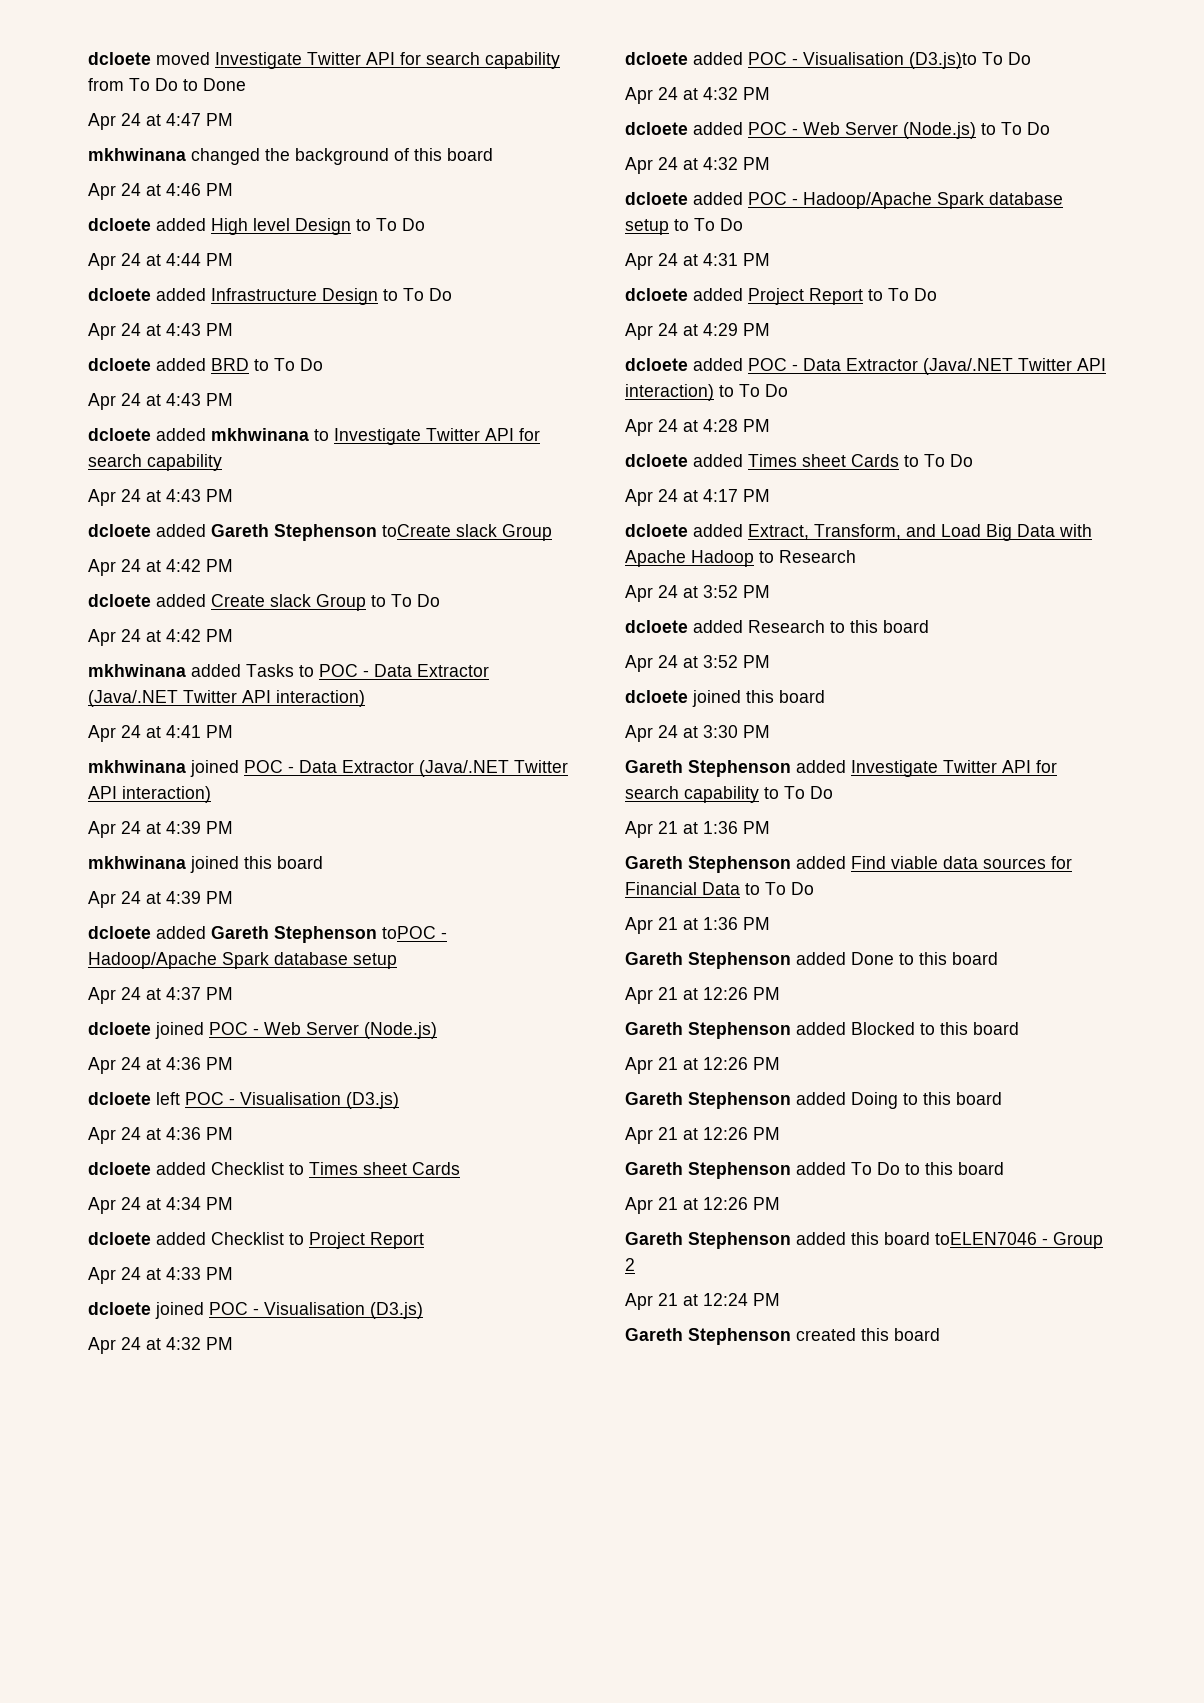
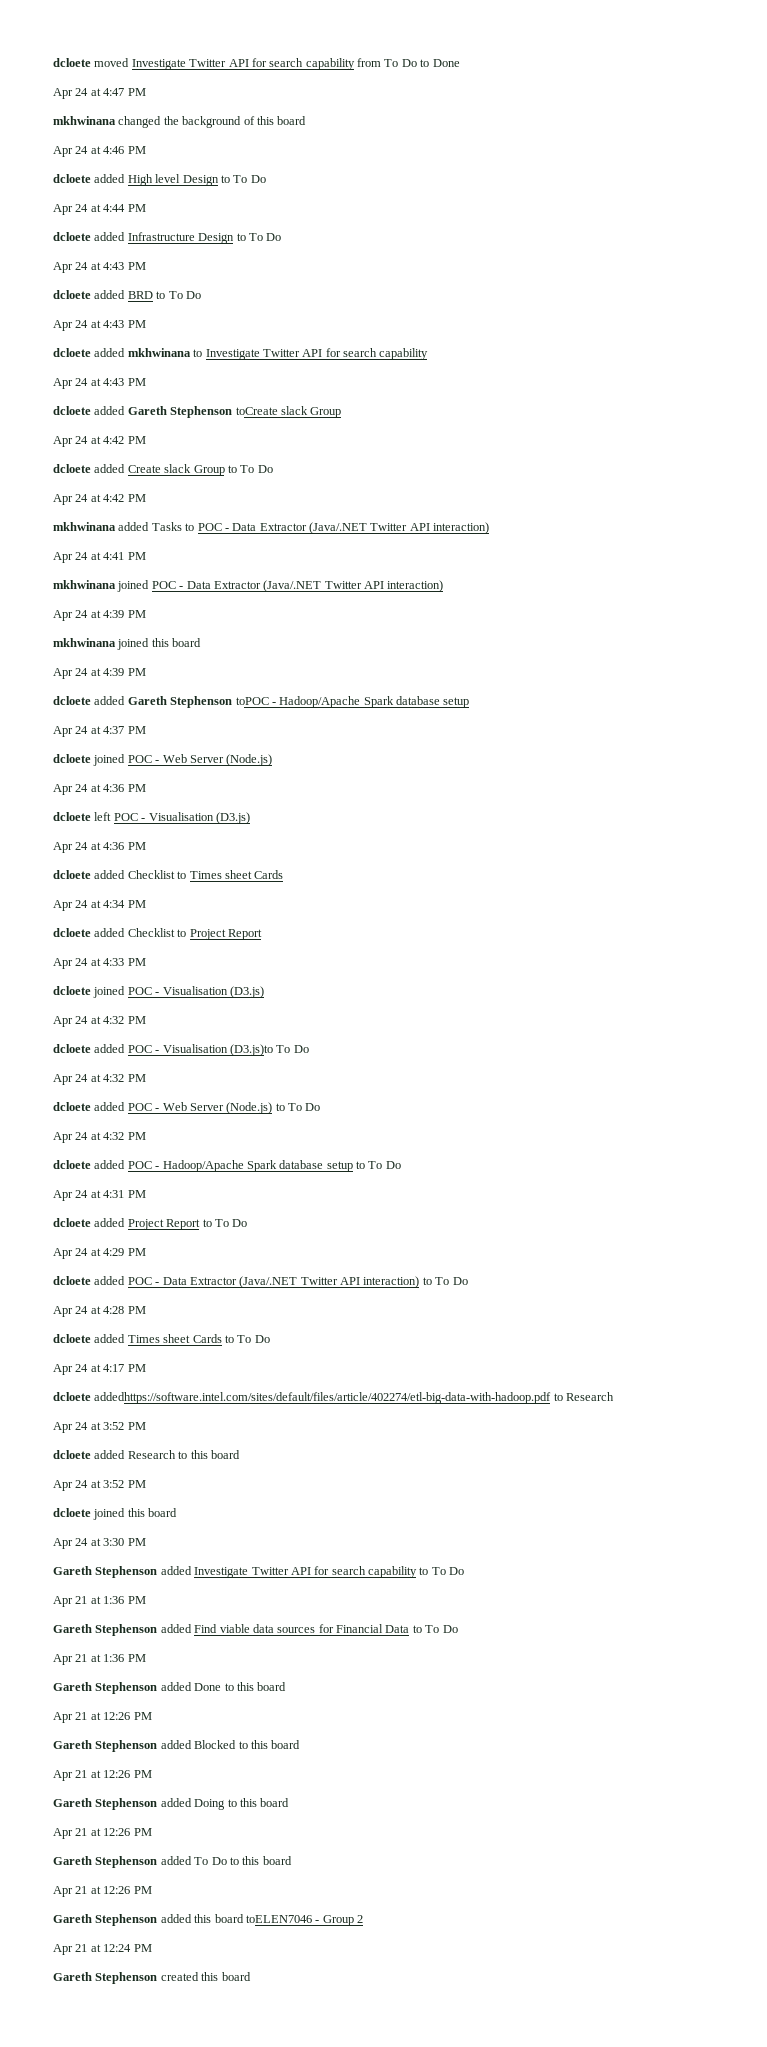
- dcloete added Extract, Transform, and Load Big Data with Apache Hadoop to Research
+ dcloete addedhttps://software.intel.com/sites/default/files/article/402274/etl-big-data-with-hadoop.pdf to Research

